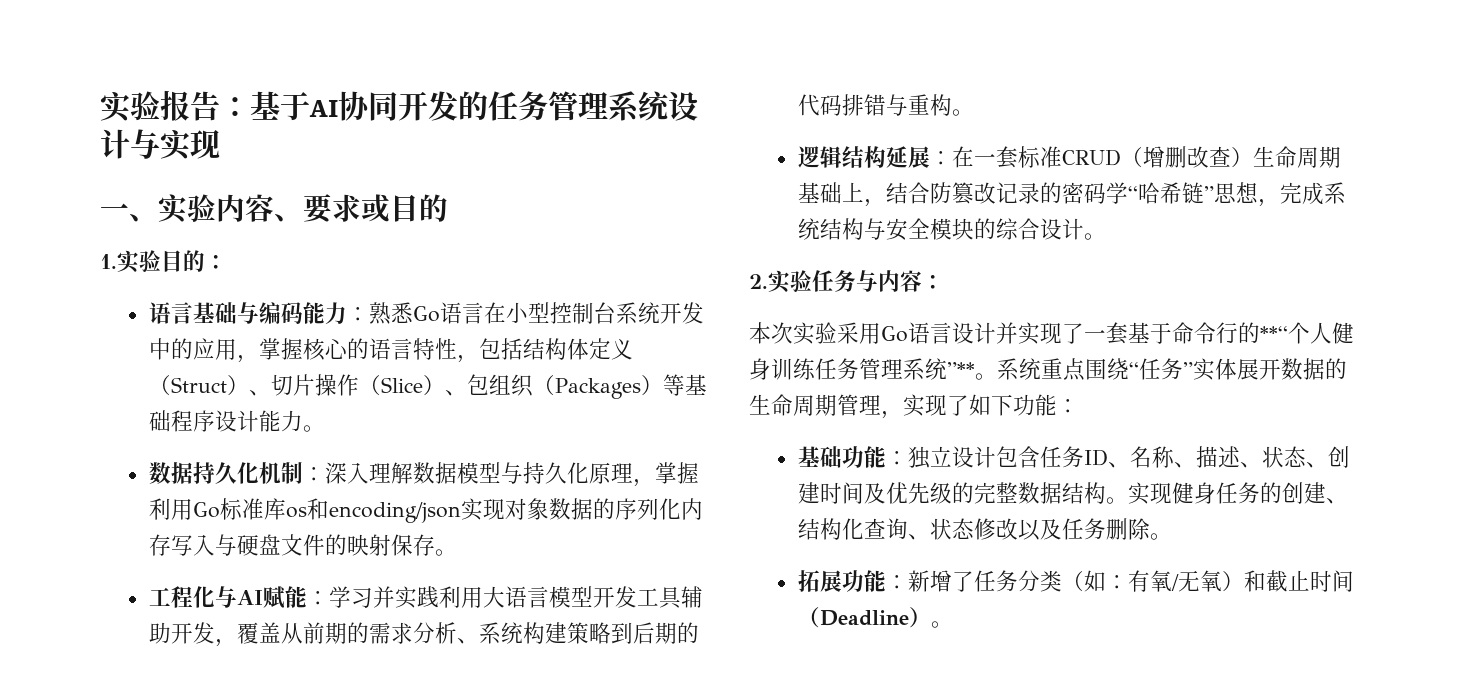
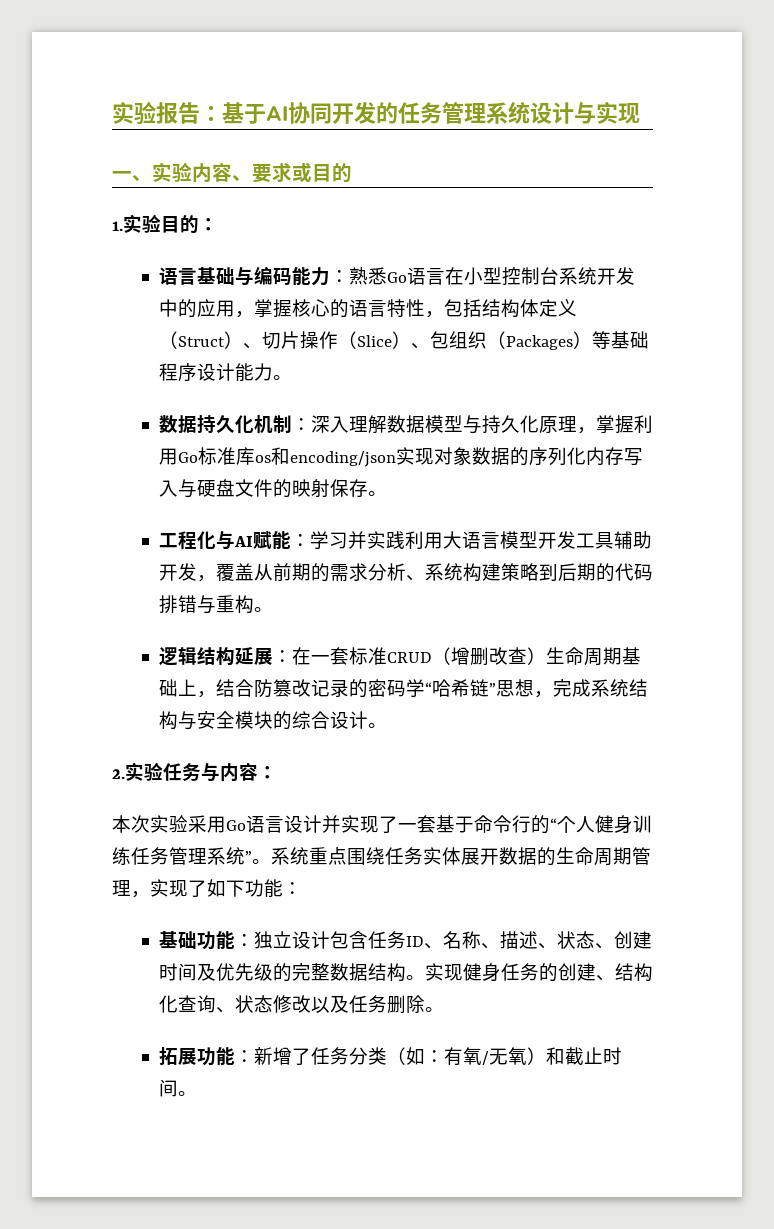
- 本次实验采用Go语言设计并实现了一套基于命令行的**“个人健身训练任务管理系统”**。
+ 本次实验采用Go语言设计并实现了一套基于命令行的“个人健身训练任务管理系统”。
- 系统重点围绕“任务”实体展开数据的生命周期管理，实现了如下功能：
+ 系统重点围绕任务实体展开数据的生命周期管理，实现了如下功能：
- 拓展功能：新增了任务分类（如：有氧/无氧）和截止时间（Deadline）。
+ 拓展功能：新增了任务分类（如：有氧/无氧）和截止时间。

